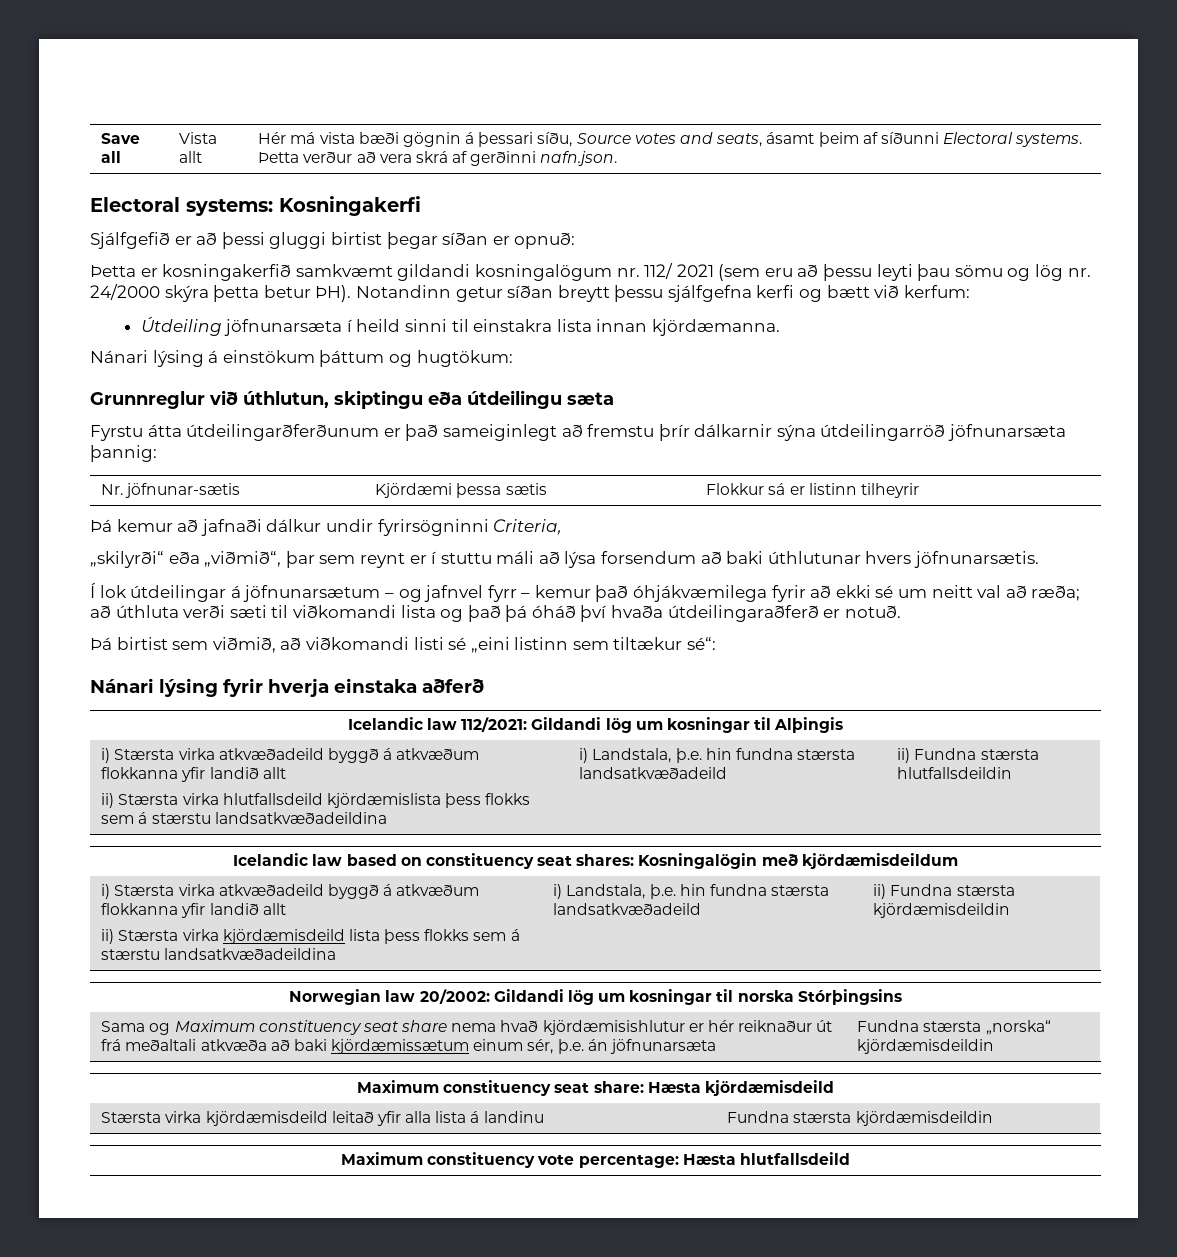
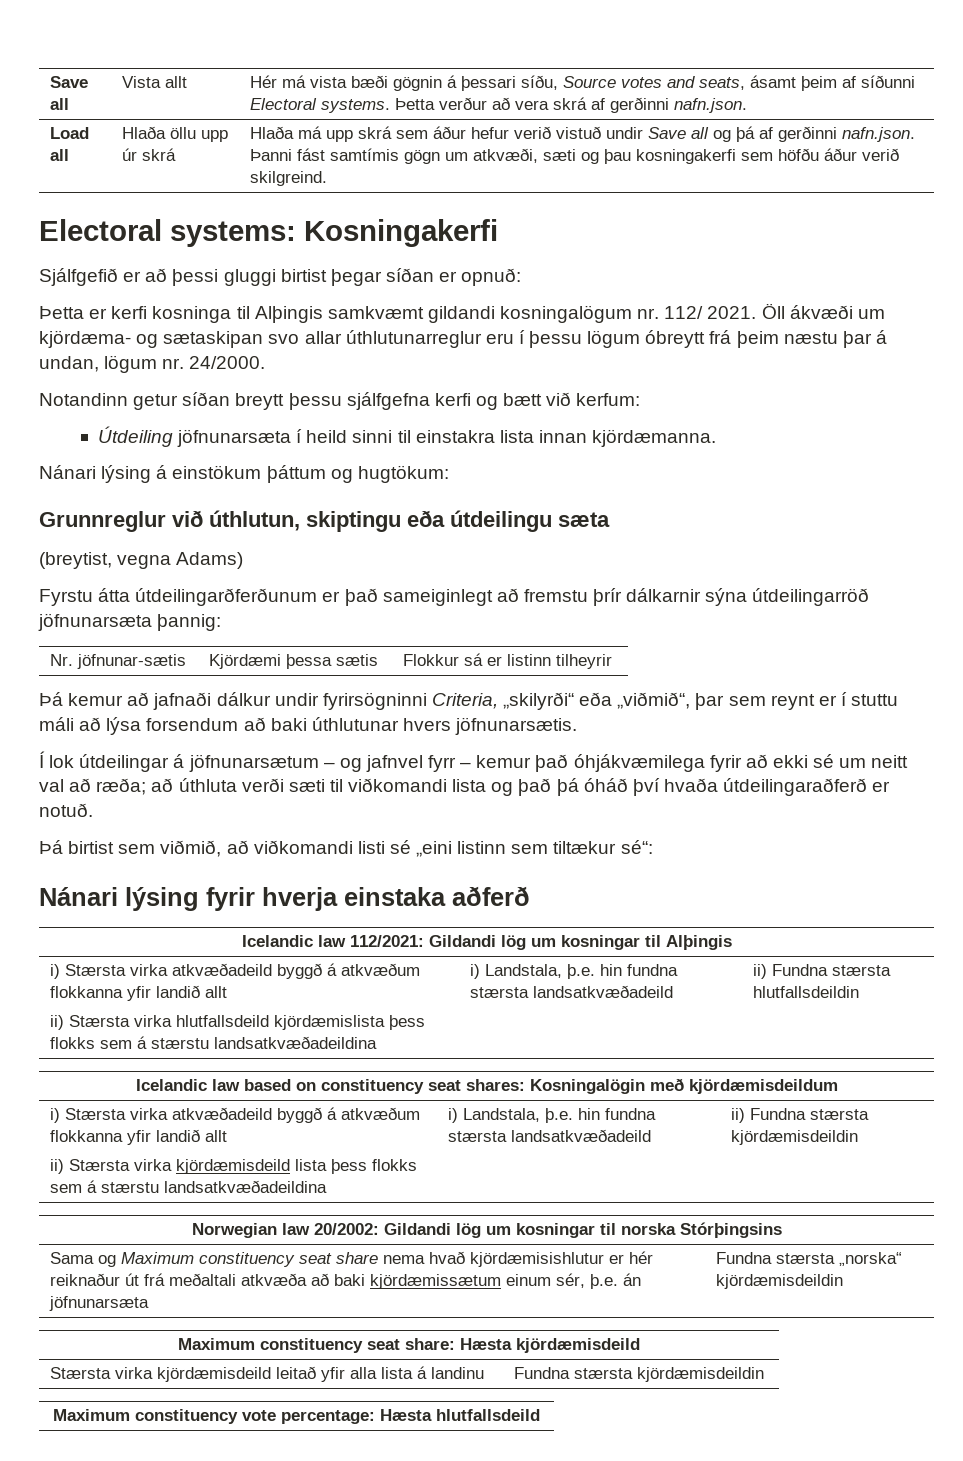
+ Load all | Hlaða öllu upp úr skrá | Hlaða má upp skrá sem áður hefur verið vistuð undir Save all og þá af gerðinni nafn.json. Þanni fást samtímis gögn um atkvæði, sæti og þau kosningakerfi sem höfðu áður verið skilgreind.
- Þetta er kosningakerfið samkvæmt gildandi kosningalögum nr. 112/ 2021 (sem eru að þessu leyti þau sömu og lög nr. 24/2000 skýra þetta betur ÞH). Notandinn getur síðan breytt þessu sjálfgefna kerfi og bætt við kerfum:
+ Þetta er kerfi kosninga til Alþingis samkvæmt gildandi kosningalögum nr. 112/ 2021. Öll ákvæði um kjördæma- og sætaskipan svo allar úthlutunarreglur eru í þessu lögum óbreytt frá þeim næstu þar á undan, lögum nr. 24/2000.
+ Notandinn getur síðan breytt þessu sjálfgefna kerfi og bætt við kerfum:
+ (breytist, vegna Adams)
- Þá kemur að jafnaði dálkur undir fyrirsögninni Criteria,
- „skilyrði“ eða „viðmið“, þar sem reynt er í stuttu máli að lýsa forsendum að baki úthlutunar hvers jöfnunarsætis.
+ Þá kemur að jafnaði dálkur undir fyrirsögninni Criteria, „skilyrði“ eða „viðmið“, þar sem reynt er í stuttu máli að lýsa forsendum að baki úthlutunar hvers jöfnunarsætis.

